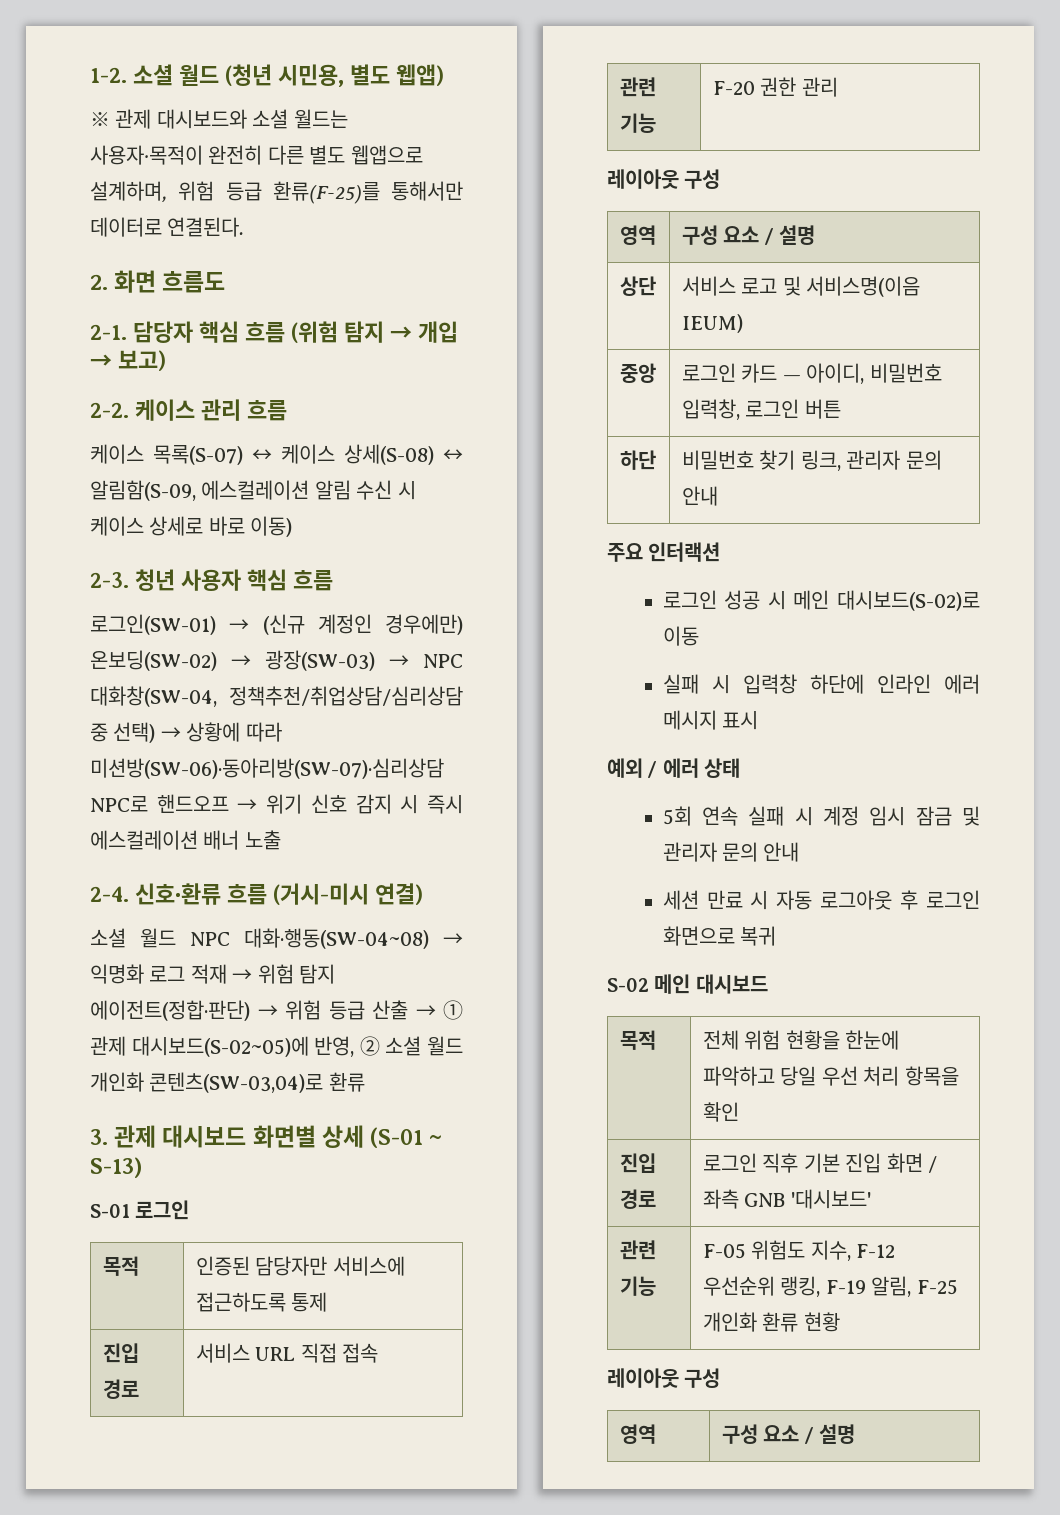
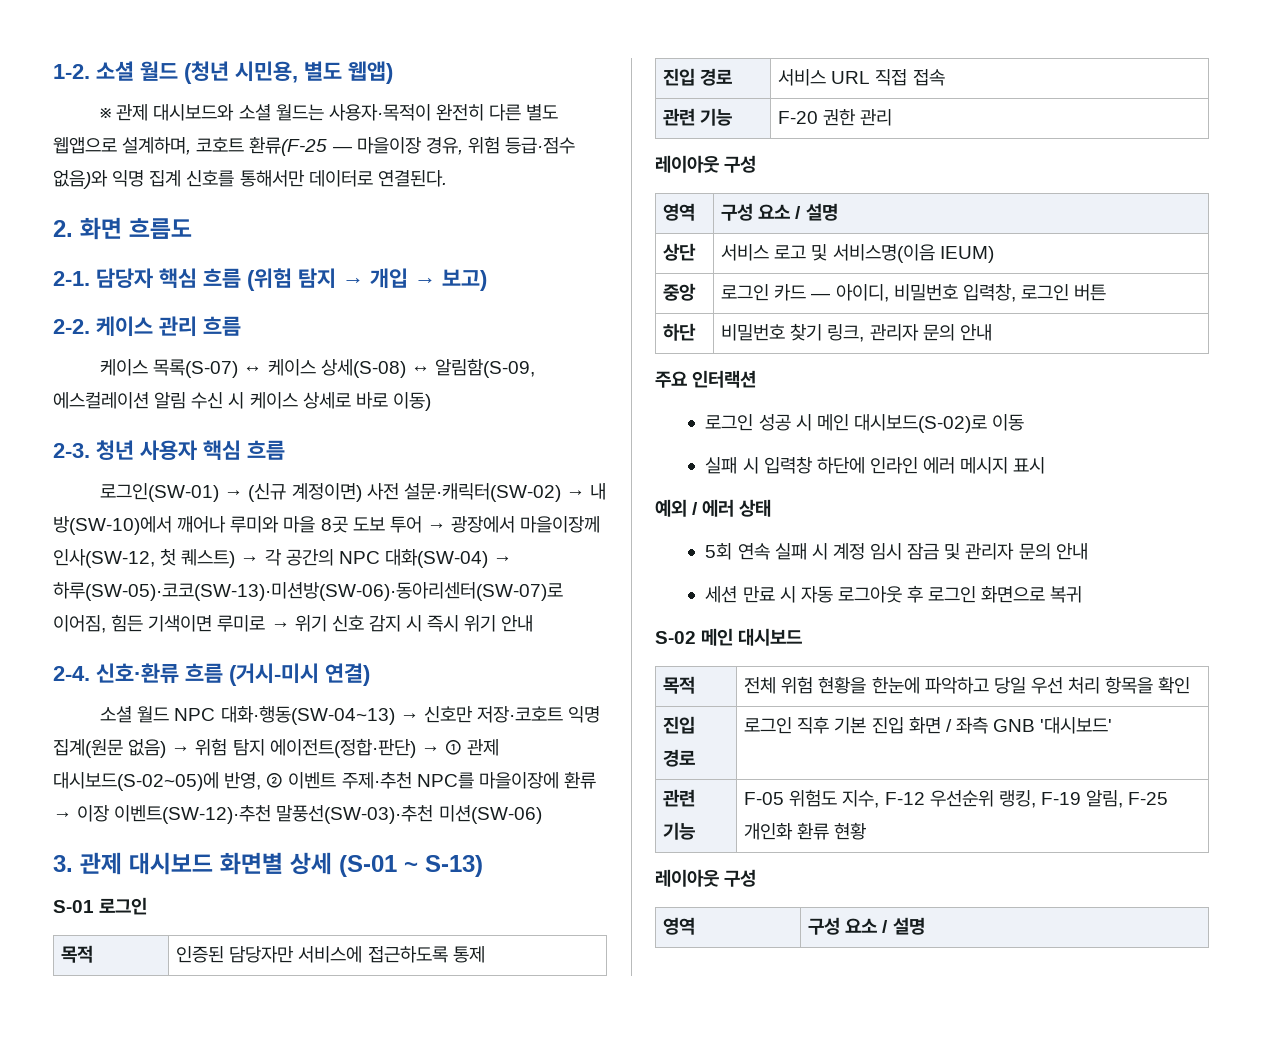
- ※ 관제 대시보드와 소셜 월드는 사용자·목적이 완전히 다른 별도 웹앱으로 설계하며, 위험 등급 환류(F-25)를 통해서만 데이터로 연결된다.
+ ※ 관제 대시보드와 소셜 월드는 사용자·목적이 완전히 다른 별도 웹앱으로 설계하며, 코호트 환류(F-25 — 마을이장 경유, 위험 등급·점수 없음)와 익명 집계 신호를 통해서만 데이터로 연결된다.
- 로그인(SW-01) → (신규 계정인 경우에만) 온보딩(SW-02) → 광장(SW-03) → NPC 대화창(SW-04, 정책추천/취업상담/심리상담 중 선택) → 상황에 따라 미션방(SW-06)·동아리방(SW-07)·심리상담 NPC로 핸드오프 → 위기 신호 감지 시 즉시 에스컬레이션 배너 노출
+ 로그인(SW-01) → (신규 계정이면) 사전 설문·캐릭터(SW-02) → 내 방(SW-10)에서 깨어나 루미와 마을 8곳 도보 투어 → 광장에서 마을이장께 인사(SW-12, 첫 퀘스트) → 각 공간의 NPC 대화(SW-04) → 하루(SW-05)·코코(SW-13)·미션방(SW-06)·동아리센터(SW-07)로 이어짐, 힘든 기색이면 루미로 → 위기 신호 감지 시 즉시 위기 안내
- 소셜 월드 NPC 대화·행동(SW-04~08) → 익명화 로그 적재 → 위험 탐지 에이전트(정합·판단) → 위험 등급 산출 → ① 관제 대시보드(S-02~05)에 반영, ② 소셜 월드 개인화 콘텐츠(SW-03,04)로 환류
+ 소셜 월드 NPC 대화·행동(SW-04~13) → 신호만 저장·코호트 익명 집계(원문 없음) → 위험 탐지 에이전트(정합·판단) → ① 관제 대시보드(S-02~05)에 반영, ② 이벤트 주제·추천 NPC를 마을이장에 환류 → 이장 이벤트(SW-12)·추천 말풍선(SW-03)·추천 미션(SW-06)

